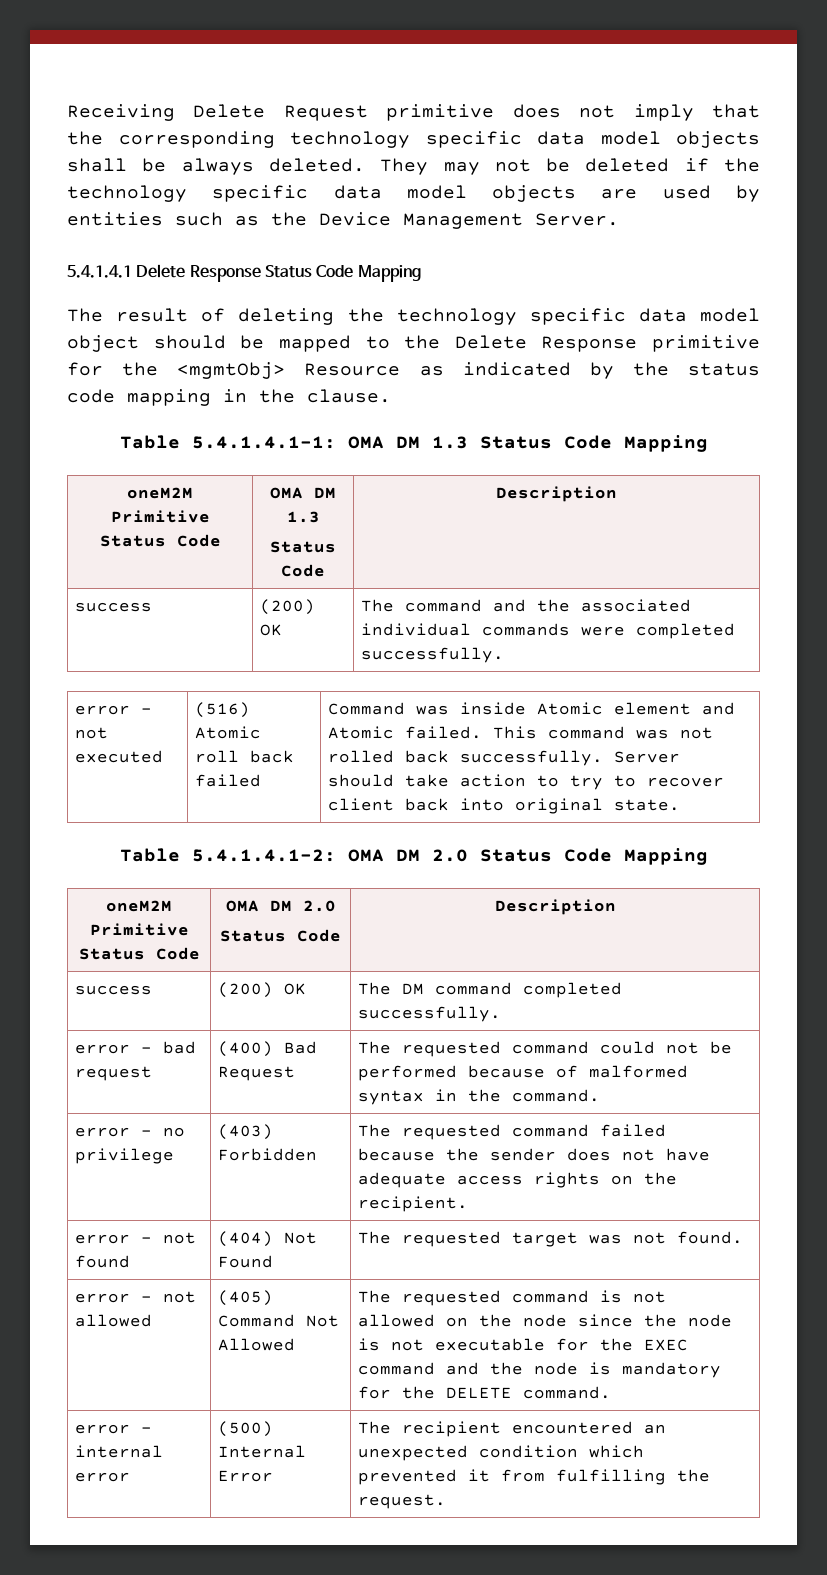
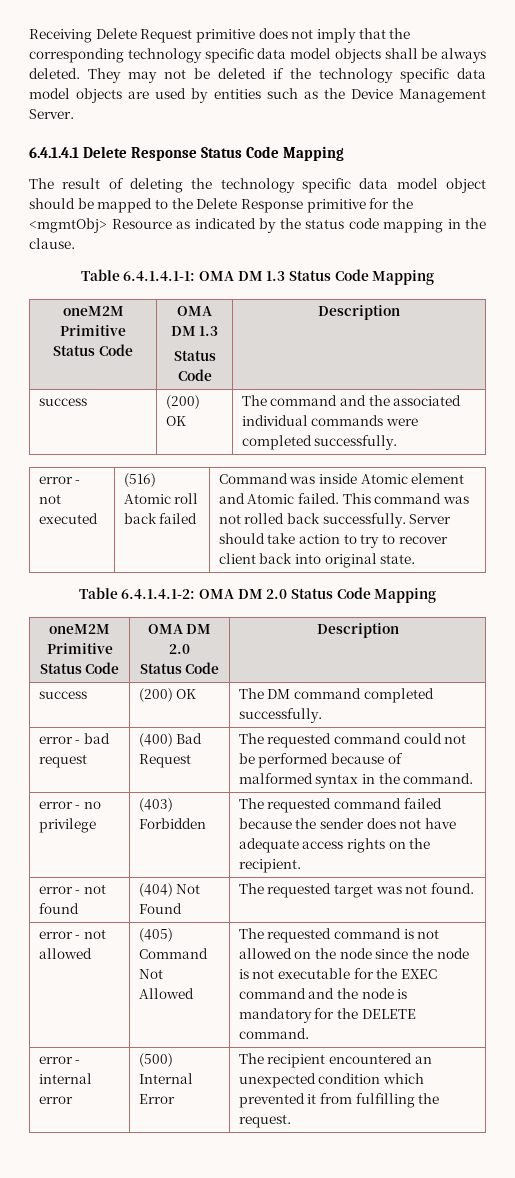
- 5.4.1.4.1 Delete Response Status Code Mapping
+ 6.4.1.4.1 Delete Response Status Code Mapping
- Table 5.4.1.4.1-1: OMA DM 1.3 Status Code Mapping
+ Table 6.4.1.4.1-1: OMA DM 1.3 Status Code Mapping
- Table 5.4.1.4.1-2: OMA DM 2.0 Status Code Mapping
+ Table 6.4.1.4.1-2: OMA DM 2.0 Status Code Mapping

